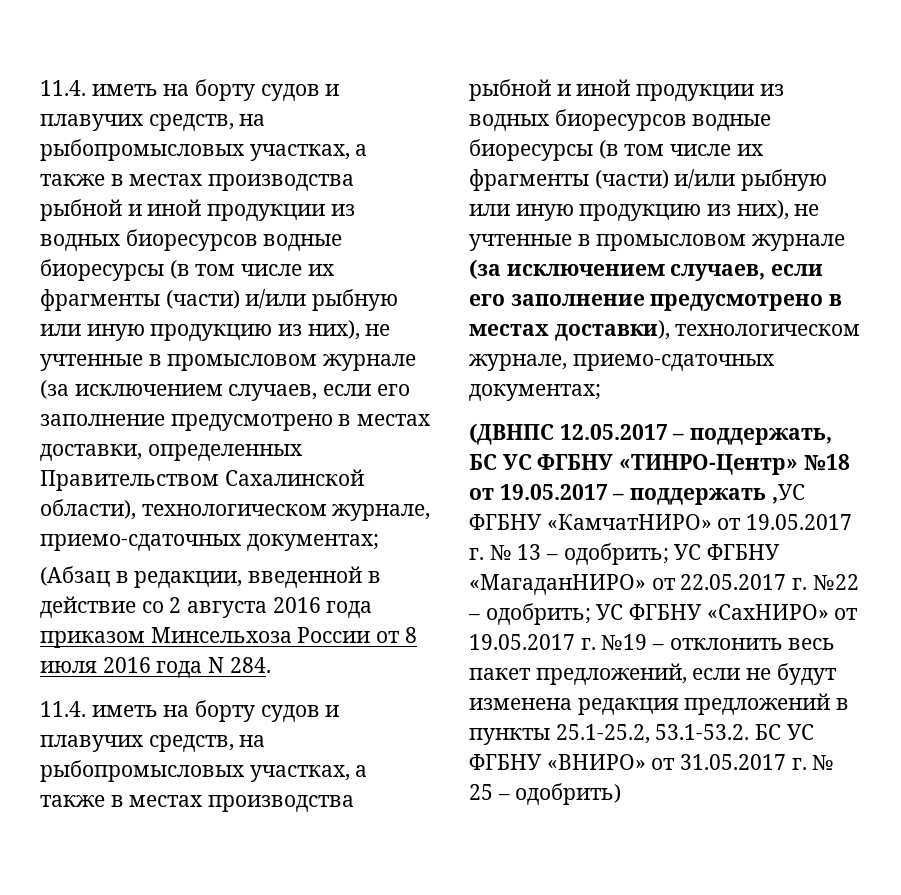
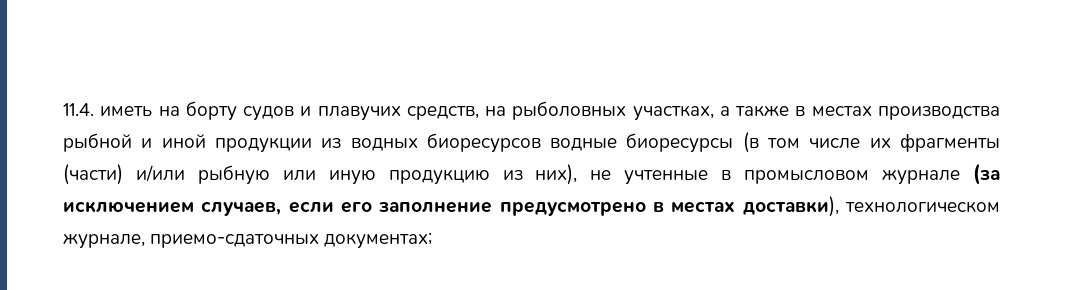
- 11.4. иметь на борту судов и плавучих средств, на рыбопромысловых участках, а также в местах производства рыбной и иной продукции из водных биоресурсов водные биоресурсы (в том числе их фрагменты (части) и/или рыбную или иную продукцию из них), не учтенные в промысловом журнале (за исключением случаев, если его заполнение предусмотрено в местах доставки, определенных Правительством Сахалинской области), технологическом журнале, приемо-сдаточных документах;
- (Абзац в редакции, введенной в действие со 2 августа 2016 года приказом Минсельхоза России от 8 июля 2016 года N 284.
- 11.4. иметь на борту судов и плавучих средств, на рыбопромысловых участках, а также в местах производства рыбной и иной продукции из водных биоресурсов водные биоресурсы (в том числе их фрагменты (части) и/или рыбную или иную продукцию из них), не учтенные в промысловом журнале (за исключением случаев, если его заполнение предусмотрено в местах доставки), технологическом журнале, приемо-сдаточных документах;
+ 11.4. иметь на борту судов и плавучих средств, на рыболовных участках, а также в местах производства рыбной и иной продукции из водных биоресурсов водные биоресурсы (в том числе их фрагменты (части) и/или рыбную или иную продукцию из них), не учтенные в промысловом журнале (за исключением случаев, если его заполнение предусмотрено в местах доставки), технологическом журнале, приемо-сдаточных документах;
- (ДВНПС 12.05.2017 – поддержать, БС УС ФГБНУ «ТИНРО-Центр» №18 от 19.05.2017 – поддержать ,УС ФГБНУ «КамчатНИРО» от 19.05.2017 г. № 13 – одобрить; УС ФГБНУ «МагаданНИРО» от 22.05.2017 г. №22 – одобрить; УС ФГБНУ «СахНИРО» от 19.05.2017 г. №19 – отклонить весь пакет предложений, если не будут изменена редакция предложений в пункты 25.1-25.2, 53.1-53.2. БС УС ФГБНУ «ВНИРО» от 31.05.2017 г. № 25 – одобрить)

